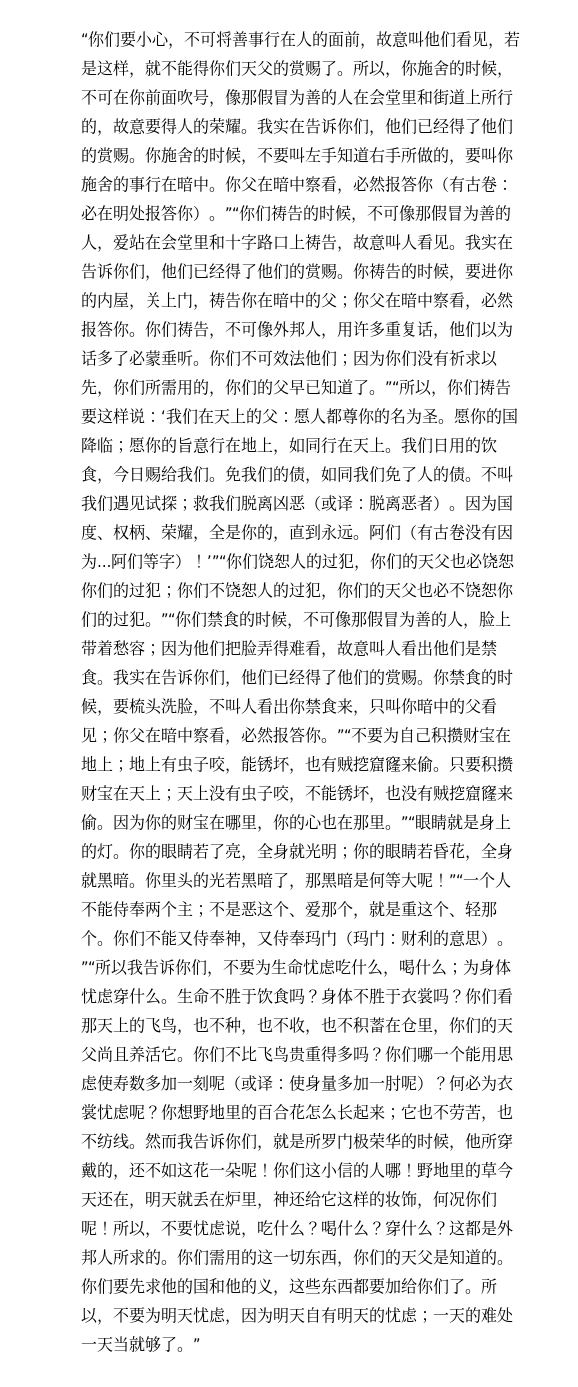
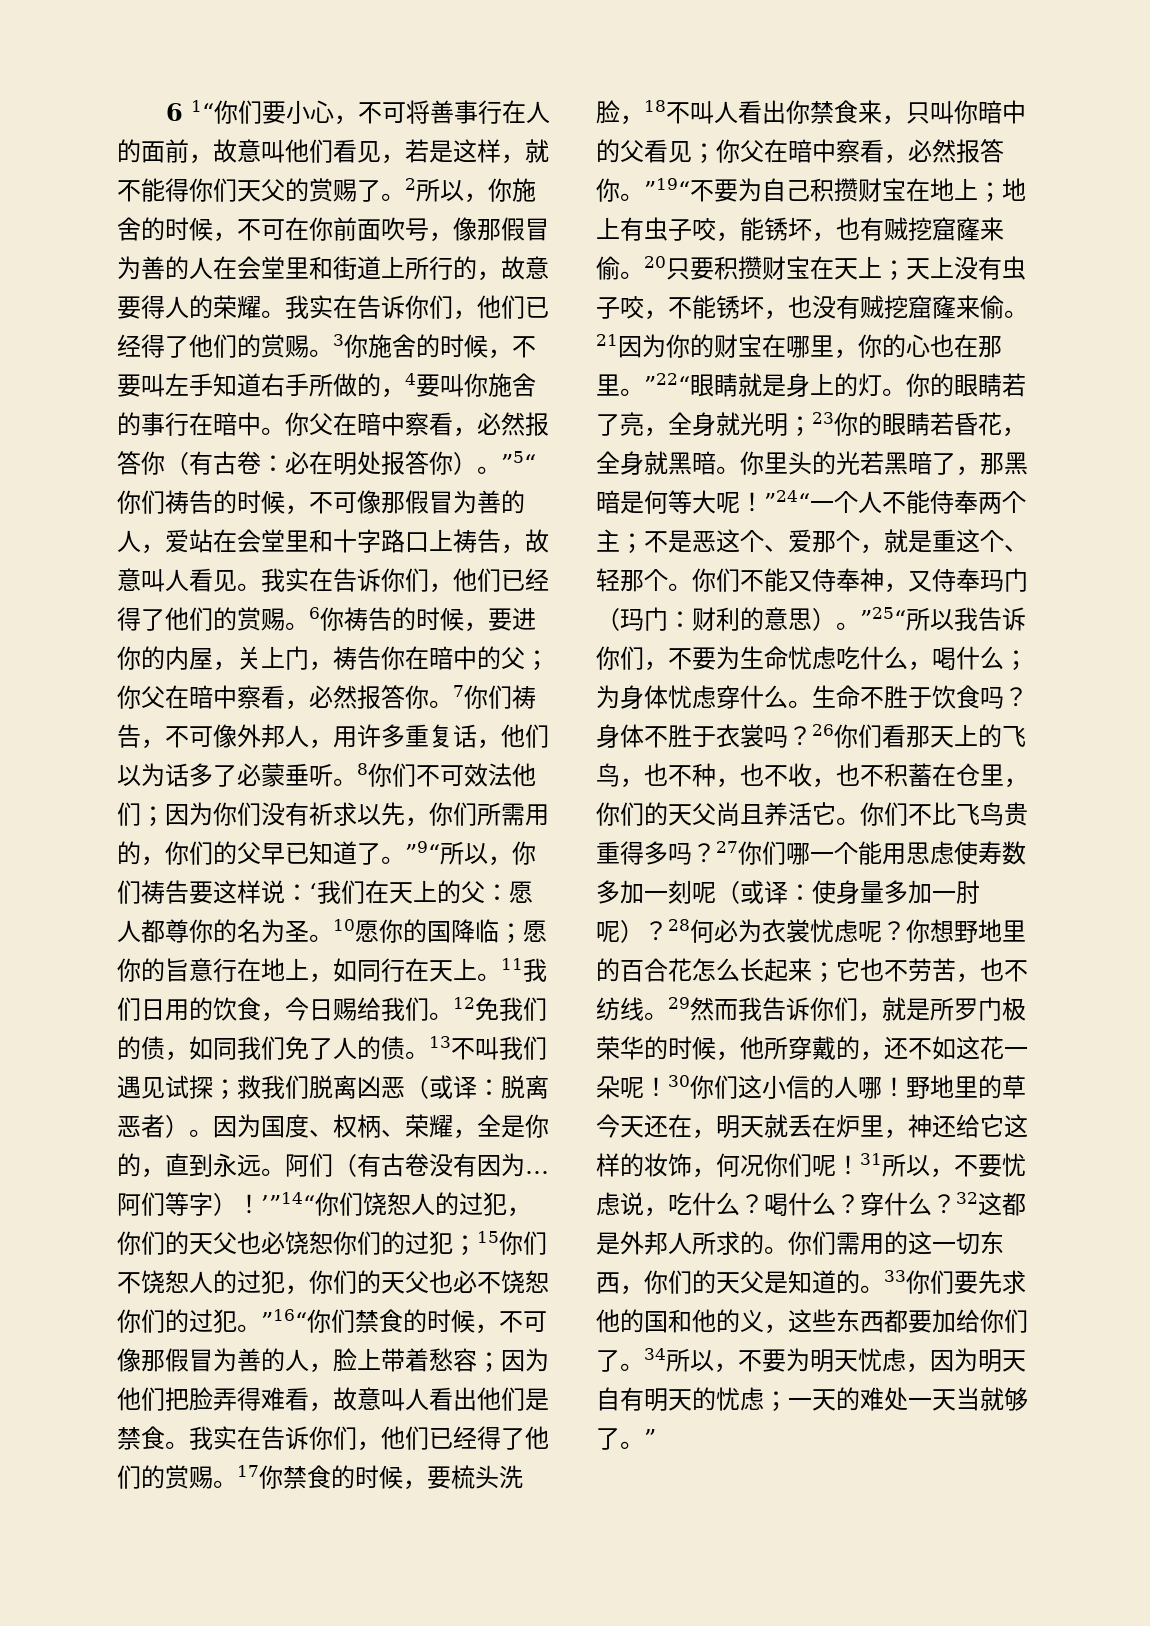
- “你们要小心，不可将善事行在人的面前，故意叫他们看见，若是这样，就不能得你们天父的赏赐了。
+ 6 1“你们要小心，不可将善事行在人的面前，故意叫他们看见，若是这样，就不能得你们天父的赏赐了。
- 所以，你施舍的时候，不可在你前面吹号，像那假冒为善的人在会堂里和街道上所行的，故意要得人的荣耀。
+ 2所以，你施舍的时候，不可在你前面吹号，像那假冒为善的人在会堂里和街道上所行的，故意要得人的荣耀。
- 你施舍的时候，不要叫左手知道右手所做的，要叫你施舍的事行在暗中。
+ 3你施舍的时候，不要叫左手知道右手所做的，4要叫你施舍的事行在暗中。
- 你父在暗中察看，必然报答你（有古卷：必在明处报答你）。”“你们祷告的时候，不可像那假冒为善的人，爱站在会堂里和十字路口上祷告，故意叫人看见。
+ 你父在暗中察看，必然报答你（有古卷：必在明处报答你）。”5“你们祷告的时候，不可像那假冒为善的人，爱站在会堂里和十字路口上祷告，故意叫人看见。
- 你祷告的时候，要进你的内屋，关上门，祷告你在暗中的父；你父在暗中察看，必然报答你。
+ 6你祷告的时候，要进你的内屋，关上门，祷告你在暗中的父；你父在暗中察看，必然报答你。
- 你们祷告，不可像外邦人，用许多重复话，他们以为话多了必蒙垂听。
+ 7你们祷告，不可像外邦人，用许多重复话，他们以为话多了必蒙垂听。
- 你们不可效法他们；因为你们没有祈求以先，你们所需用的，你们的父早已知道了。”“所以，你们祷告要这样说：‘我们在天上的父：愿人都尊你的名为圣。
+ 8你们不可效法他们；因为你们没有祈求以先，你们所需用的，你们的父早已知道了。”9“所以，你们祷告要这样说：‘我们在天上的父：愿人都尊你的名为圣。
- 愿你的国降临；愿你的旨意行在地上，如同行在天上。
+ 10愿你的国降临；愿你的旨意行在地上，如同行在天上。
- 我们日用的饮食，今日赐给我们。
+ 11我们日用的饮食，今日赐给我们。
- 免我们的债，如同我们免了人的债。
+ 12免我们的债，如同我们免了人的债。
- 不叫我们遇见试探；救我们脱离凶恶（或译：脱离恶者）。
+ 13不叫我们遇见试探；救我们脱离凶恶（或译：脱离恶者）。
- 阿们等字）！’”“你们饶恕人的过犯，你们的天父也必饶恕你们的过犯；你们不饶恕人的过犯，你们的天父也必不饶恕你们的过犯。”“你们禁食的时候，不可像那假冒为善的人，脸上带着愁容；因为他们把脸弄得难看，故意叫人看出他们是禁食。
+ 阿们等字）！’”14“你们饶恕人的过犯，你们的天父也必饶恕你们的过犯；15你们不饶恕人的过犯，你们的天父也必不饶恕你们的过犯。”16“你们禁食的时候，不可像那假冒为善的人，脸上带着愁容；因为他们把脸弄得难看，故意叫人看出他们是禁食。
- 你禁食的时候，要梳头洗脸，不叫人看出你禁食来，只叫你暗中的父看见；你父在暗中察看，必然报答你。”“不要为自己积攒财宝在地上；地上有虫子咬，能锈坏，也有贼挖窟窿来偷。
+ 17你禁食的时候，要梳头洗脸，18不叫人看出你禁食来，只叫你暗中的父看见；你父在暗中察看，必然报答你。”19“不要为自己积攒财宝在地上；地上有虫子咬，能锈坏，也有贼挖窟窿来偷。
- 只要积攒财宝在天上；天上没有虫子咬，不能锈坏，也没有贼挖窟窿来偷。
+ 20只要积攒财宝在天上；天上没有虫子咬，不能锈坏，也没有贼挖窟窿来偷。
- 因为你的财宝在哪里，你的心也在那里。”“眼睛就是身上的灯。
+ 21因为你的财宝在哪里，你的心也在那里。”22“眼睛就是身上的灯。
- 你的眼睛若了亮，全身就光明；你的眼睛若昏花，全身就黑暗。
+ 你的眼睛若了亮，全身就光明；23你的眼睛若昏花，全身就黑暗。
- 你里头的光若黑暗了，那黑暗是何等大呢！”“一个人不能侍奉两个主；不是恶这个、爱那个，就是重这个、轻那个。
+ 你里头的光若黑暗了，那黑暗是何等大呢！”24“一个人不能侍奉两个主；不是恶这个、爱那个，就是重这个、轻那个。
- 你们不能又侍奉神，又侍奉玛门（玛门：财利的意思）。”“所以我告诉你们，不要为生命忧虑吃什么，喝什么；为身体忧虑穿什么。
+ 你们不能又侍奉神，又侍奉玛门（玛门：财利的意思）。”25“所以我告诉你们，不要为生命忧虑吃什么，喝什么；为身体忧虑穿什么。
- 你们看那天上的飞鸟，也不种，也不收，也不积蓄在仓里，你们的天父尚且养活它。
+ 26你们看那天上的飞鸟，也不种，也不收，也不积蓄在仓里，你们的天父尚且养活它。
- 你们哪一个能用思虑使寿数多加一刻呢（或译：使身量多加一肘呢）？
+ 27你们哪一个能用思虑使寿数多加一刻呢（或译：使身量多加一肘呢）？
- 何必为衣裳忧虑呢？
+ 28何必为衣裳忧虑呢？
- 然而我告诉你们，就是所罗门极荣华的时候，他所穿戴的，还不如这花一朵呢！
+ 29然而我告诉你们，就是所罗门极荣华的时候，他所穿戴的，还不如这花一朵呢！
- 你们这小信的人哪！
+ 30你们这小信的人哪！
- 所以，不要忧虑说，吃什么？
+ 31所以，不要忧虑说，吃什么？
- 这都是外邦人所求的。
+ 32这都是外邦人所求的。
- 你们要先求他的国和他的义，这些东西都要加给你们了。
+ 33你们要先求他的国和他的义，这些东西都要加给你们了。
- 所以，不要为明天忧虑，因为明天自有明天的忧虑；一天的难处一天当就够了。”
+ 34所以，不要为明天忧虑，因为明天自有明天的忧虑；一天的难处一天当就够了。”

